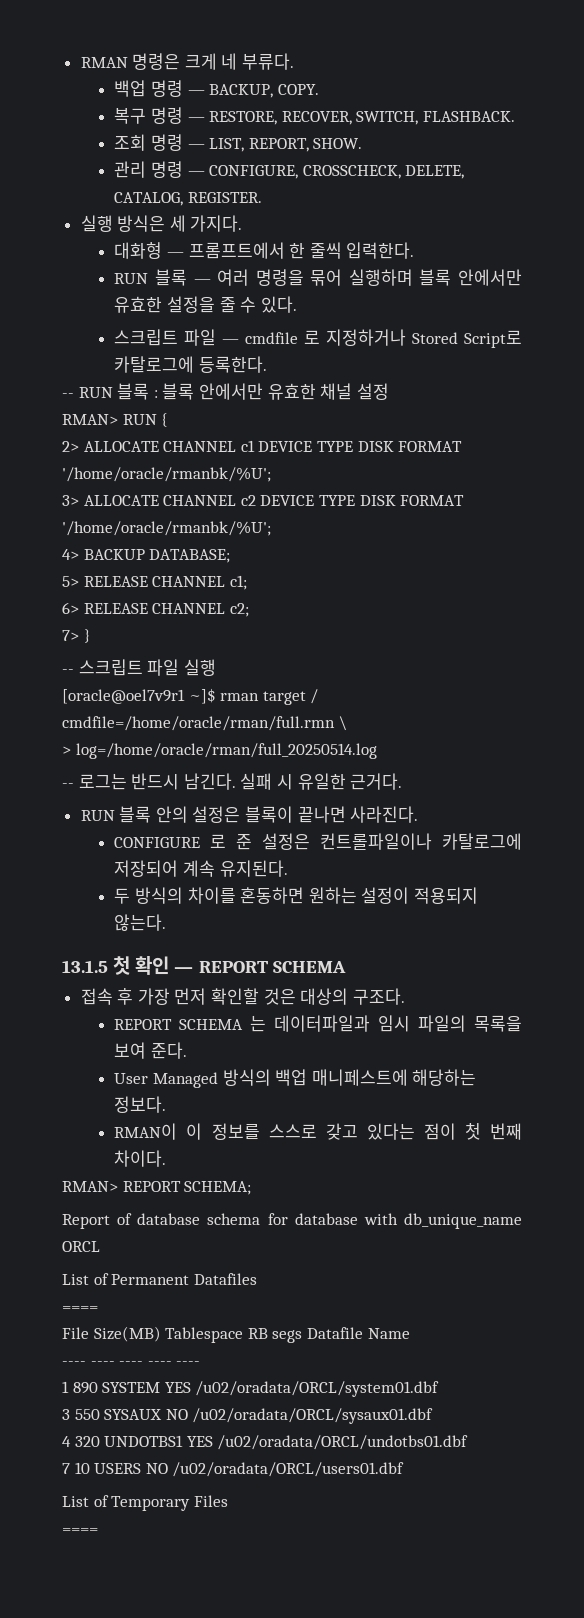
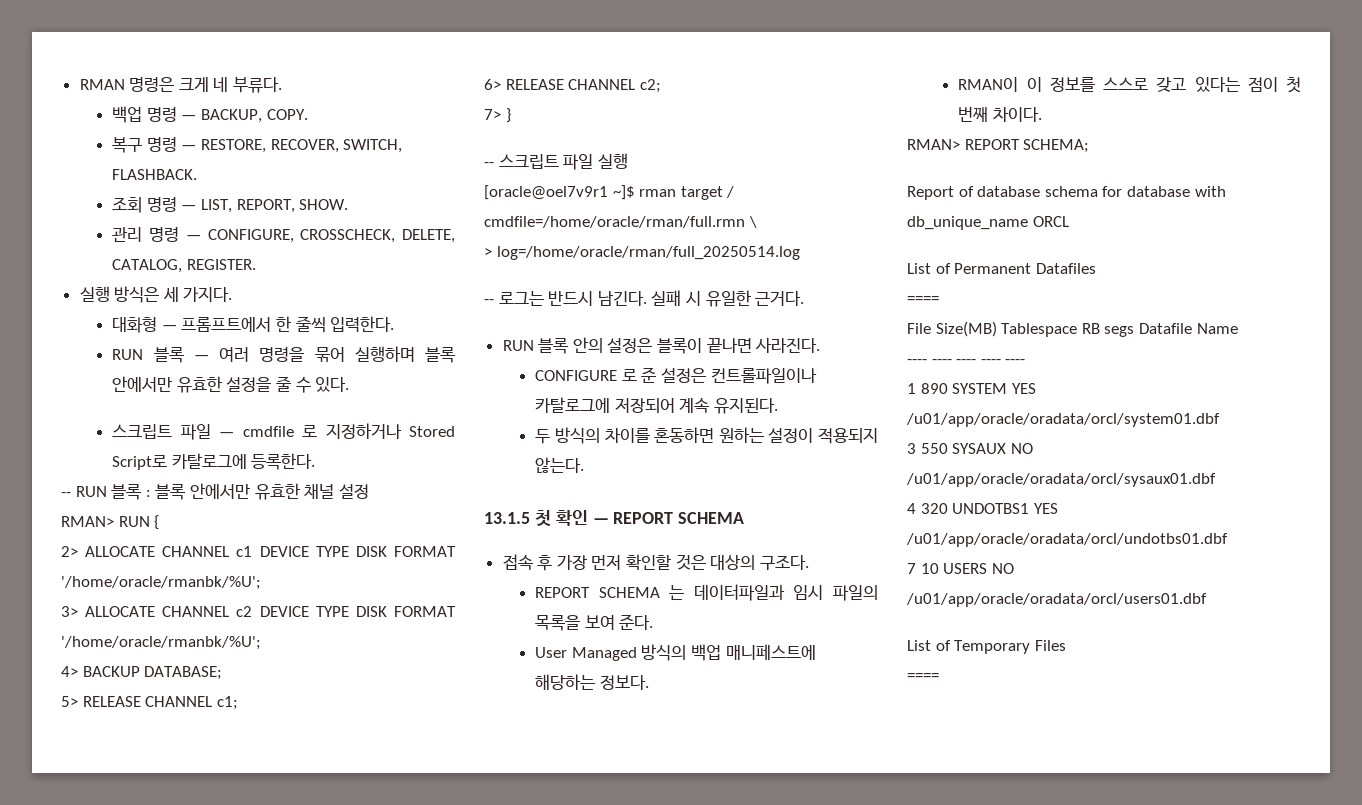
- 1 890 SYSTEM YES /u02/oradata/ORCL/system01.dbf
+ 1 890 SYSTEM YES /u01/app/oracle/oradata/orcl/system01.dbf
- 3 550 SYSAUX NO /u02/oradata/ORCL/sysaux01.dbf
+ 3 550 SYSAUX NO /u01/app/oracle/oradata/orcl/sysaux01.dbf
- 4 320 UNDOTBS1 YES /u02/oradata/ORCL/undotbs01.dbf
+ 4 320 UNDOTBS1 YES /u01/app/oracle/oradata/orcl/undotbs01.dbf
- 7 10 USERS NO /u02/oradata/ORCL/users01.dbf
+ 7 10 USERS NO /u01/app/oracle/oradata/orcl/users01.dbf

